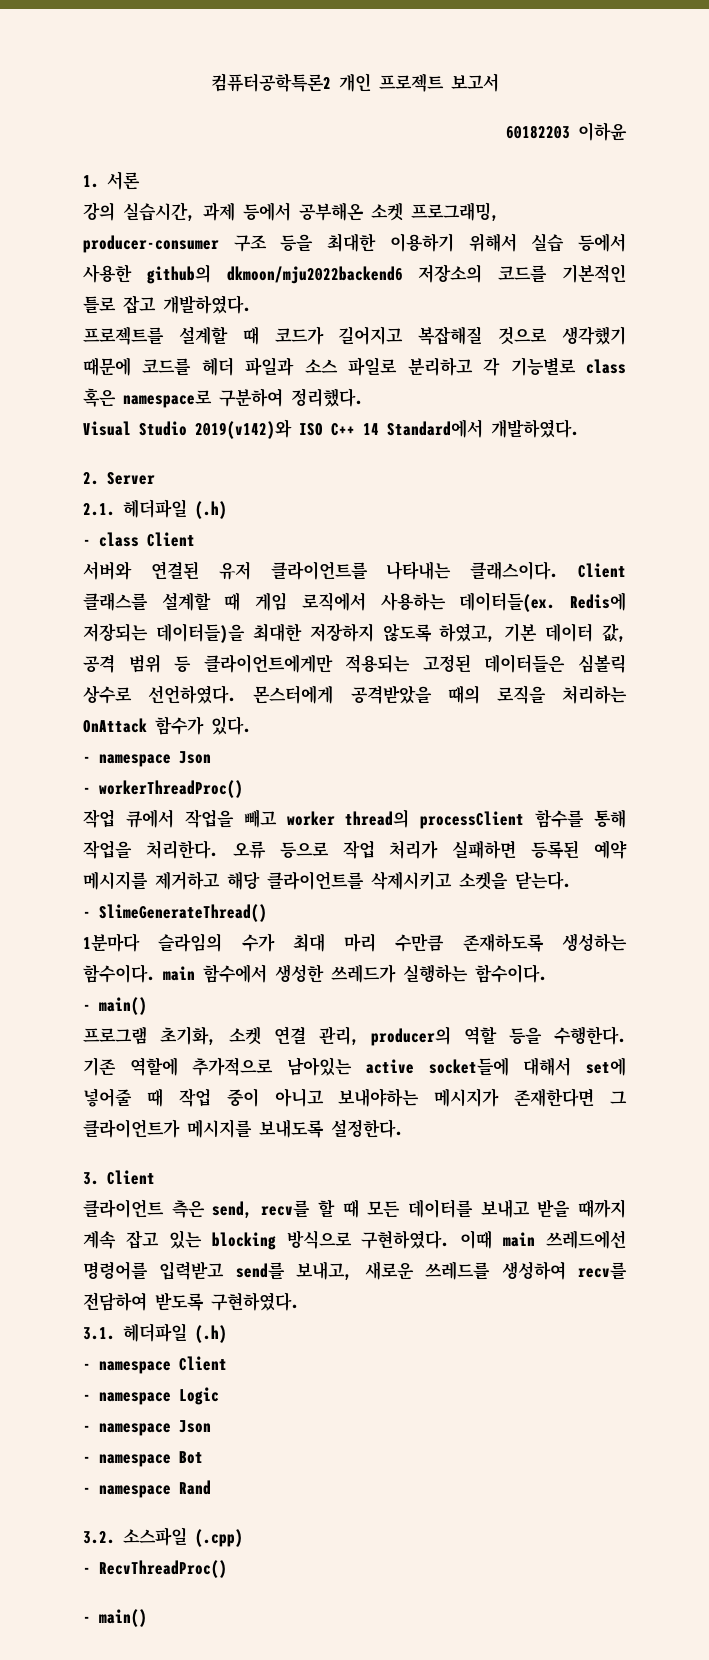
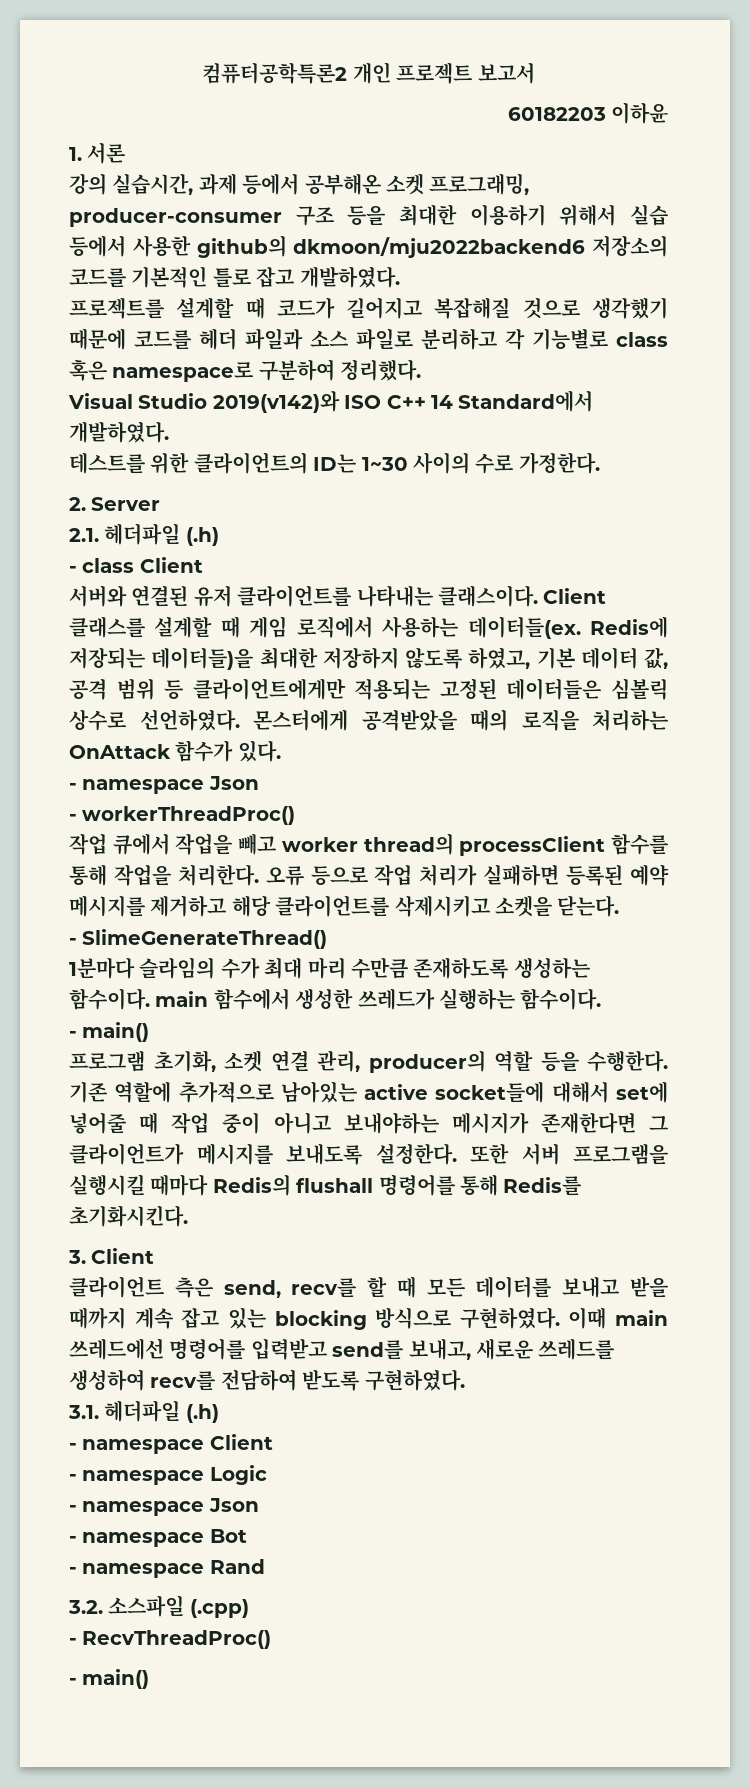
+ 테스트를 위한 클라이언트의 ID는 1~30 사이의 수로 가정한다.
+ 또한 서버 프로그램을 실행시킬 때마다 Redis의 flushall 명령어를 통해 Redis를 초기화시킨다.

